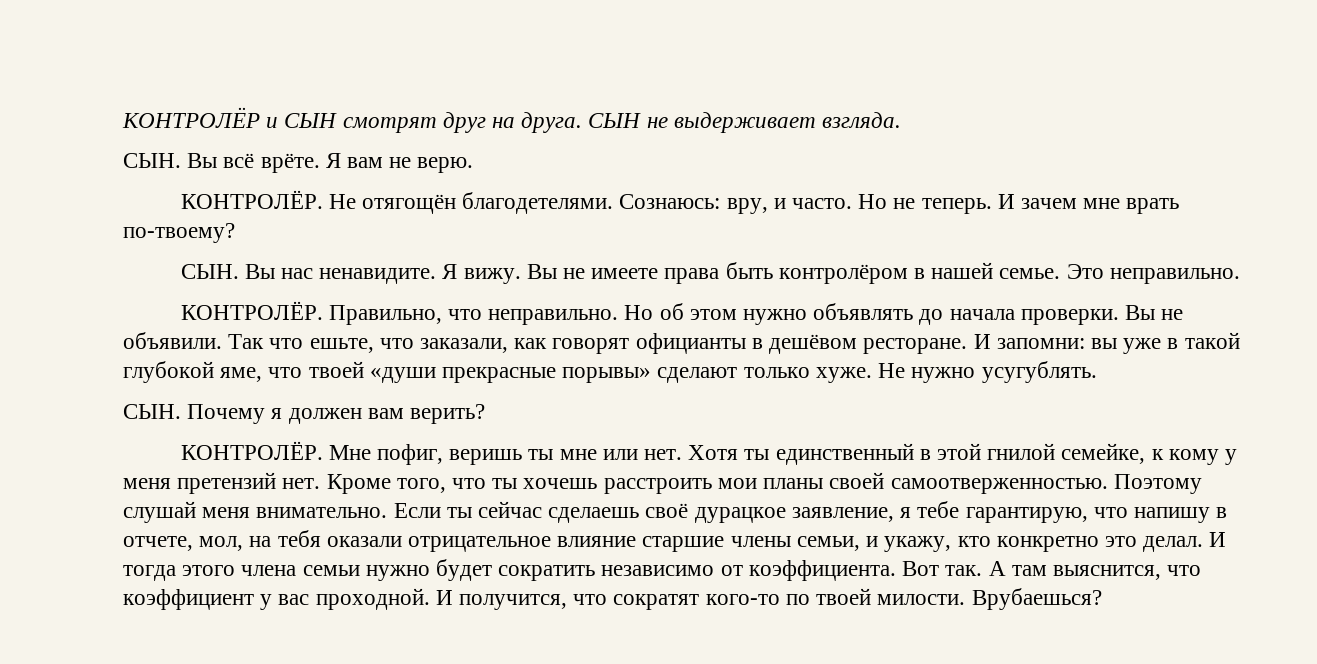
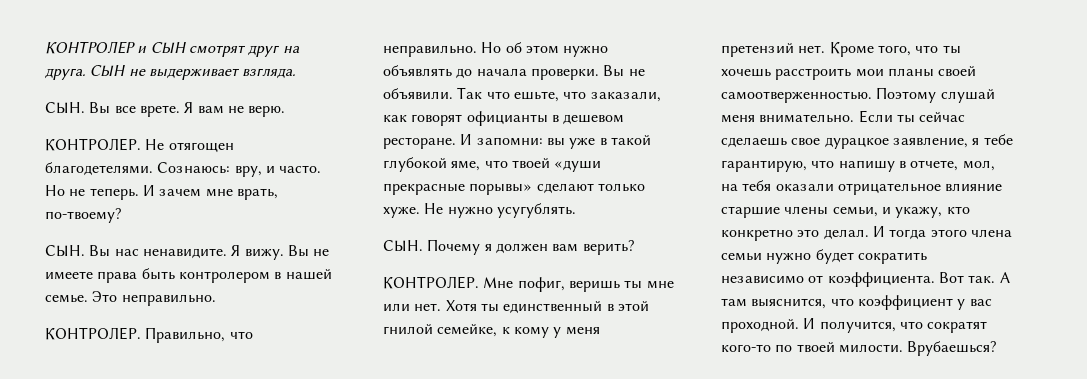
- КОНТРОЛЁР и СЫН смотрят друг на друга.
+ КОНТРОЛЕР и СЫН смотрят друг на друга.
- СЫН. Вы всё врёте.
+ СЫН. Вы все врете.
- КОНТРОЛЁР. Не отягощён благодетелями.
+ КОНТРОЛЕР. Не отягощен благодетелями.
- И зачем мне врать по-твоему?
+ И зачем мне врать, по-твоему?
- Вы не имеете права быть контролёром в нашей семье.
+ Вы не имеете права быть контролером в нашей семье.
  Это неправильно.
- КОНТРОЛЁР.
+ КОНТРОЛЕР.
- Так что ешьте, что заказали, как говорят официанты в дешёвом ресторане.
+ Так что ешьте, что заказали, как говорят официанты в дешевом ресторане.
  СЫН. Почему я должен вам верить?
- КОНТРОЛЁР.
+ КОНТРОЛЕР.
- Если ты сейчас сделаешь своё дурацкое заявление, я тебе гарантирую, что напишу в отчете, мол, на тебя оказали отрицательное влияние старшие члены семьи, и укажу, кто конкретно это делал.
+ Если ты сейчас сделаешь свое дурацкое заявление, я тебе гарантирую, что напишу в отчете, мол, на тебя оказали отрицательное влияние старшие члены семьи, и укажу, кто конкретно это делал.

